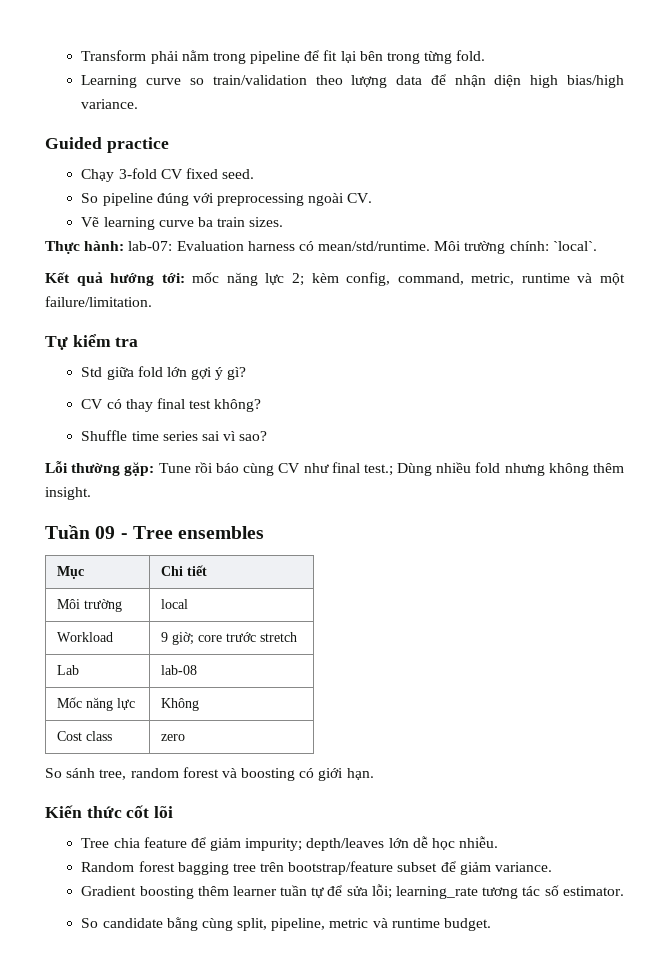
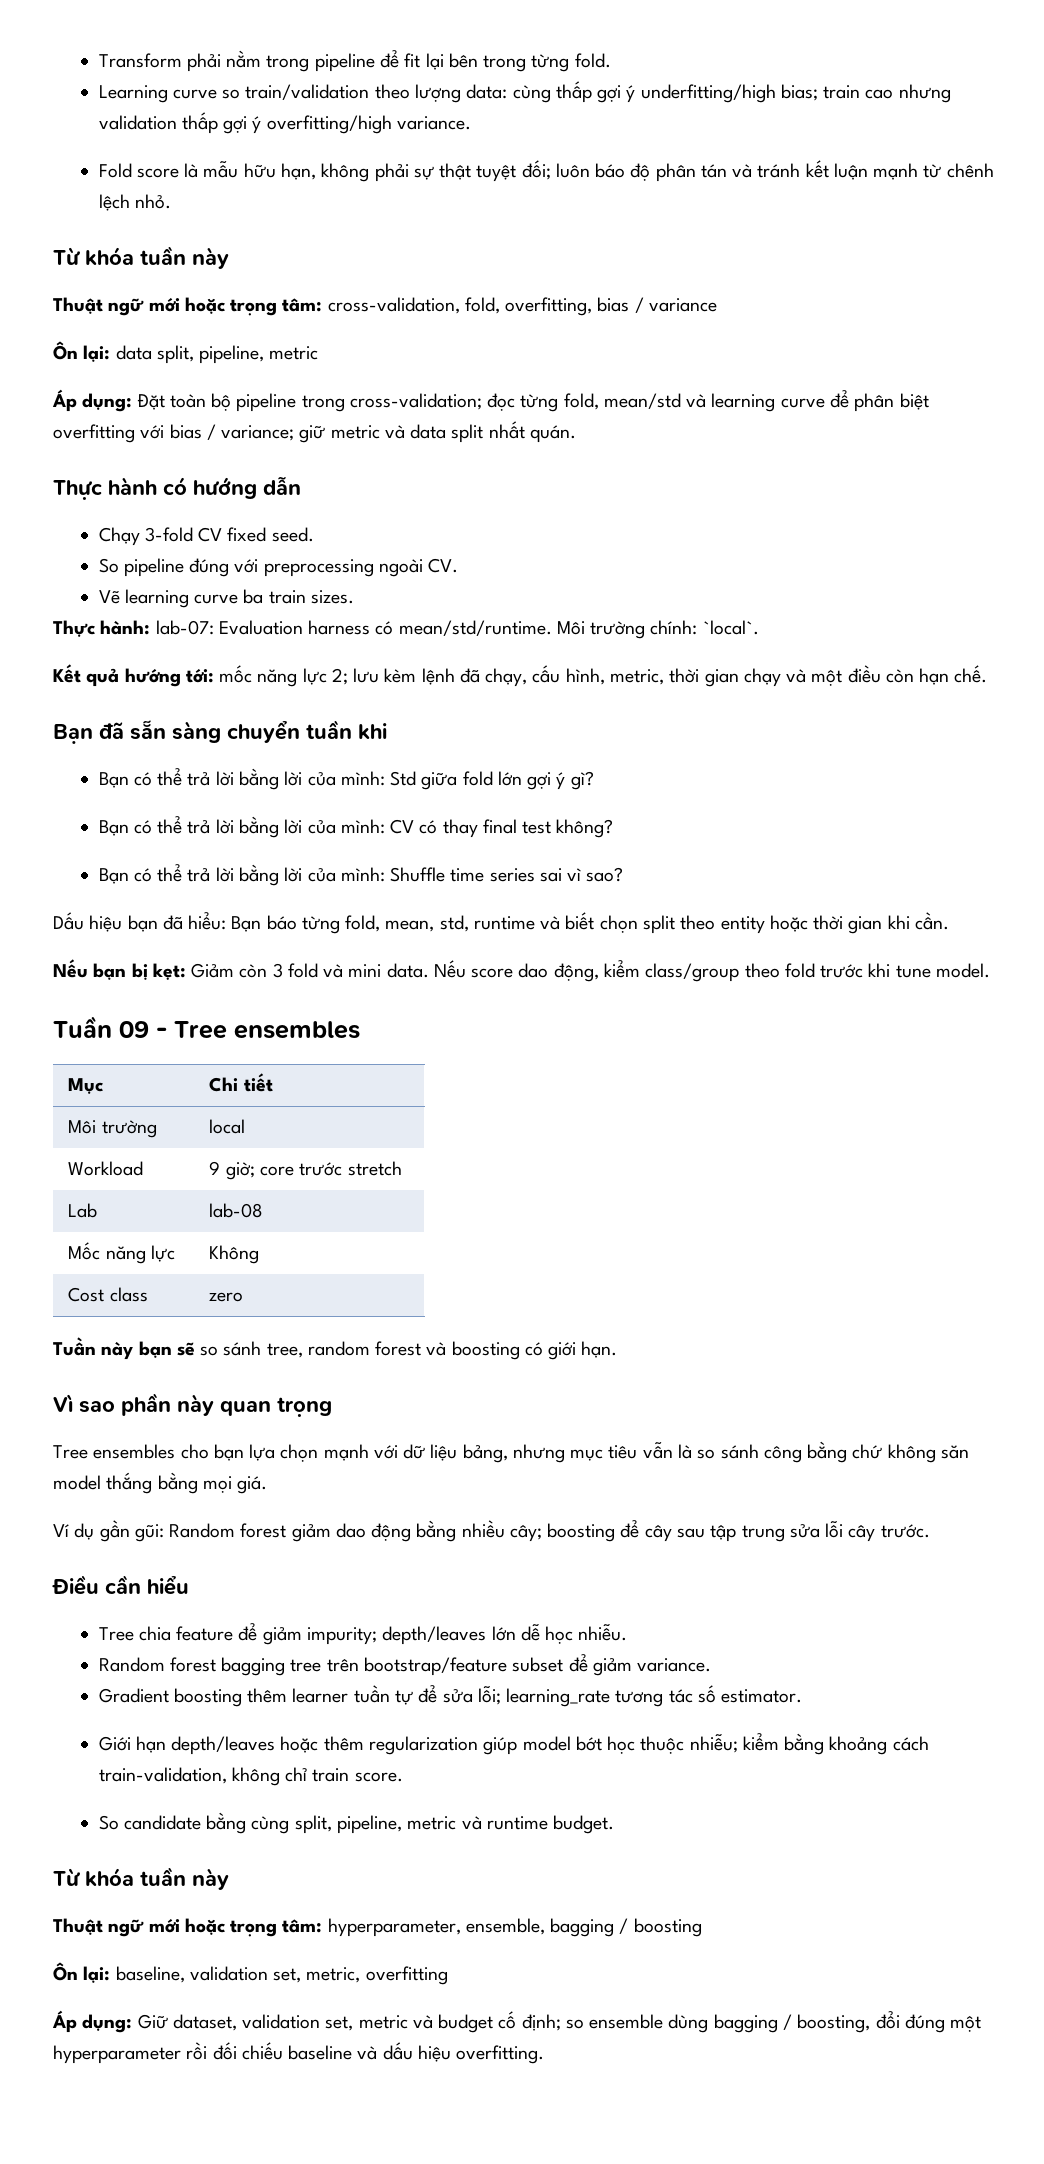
- Learning curve so train/validation theo lượng data để nhận diện high bias/high variance.
- Guided practice
+ Learning curve so train/validation theo lượng data: cùng thấp gợi ý underfitting/high bias; train cao nhưng validation thấp gợi ý overfitting/high variance.
+ Fold score là mẫu hữu hạn, không phải sự thật tuyệt đối; luôn báo độ phân tán và tránh kết luận mạnh từ chênh lệch nhỏ.
+ Từ khóa tuần này
+ Thuật ngữ mới hoặc trọng tâm: cross-validation, fold, overfitting, bias / variance
+ Ôn lại: data split, pipeline, metric
+ Áp dụng: Đặt toàn bộ pipeline trong cross-validation; đọc từng fold, mean/std và learning curve để phân biệt overfitting với bias / variance; giữ metric và data split nhất quán.
+ Thực hành có hướng dẫn
- Kết quả hướng tới: mốc năng lực 2; kèm config, command, metric, runtime và một failure/limitation.
- Tự kiểm tra
- Std giữa fold lớn gợi ý gì?
+ Kết quả hướng tới: mốc năng lực 2; lưu kèm lệnh đã chạy, cấu hình, metric, thời gian chạy và một điều còn hạn chế.
+ Bạn đã sẵn sàng chuyển tuần khi
+ Bạn có thể trả lời bằng lời của mình: Std giữa fold lớn gợi ý gì?
- CV có thay final test không?
+ Bạn có thể trả lời bằng lời của mình: CV có thay final test không?
- Shuffle time series sai vì sao?
+ Bạn có thể trả lời bằng lời của mình: Shuffle time series sai vì sao?
- Lỗi thường gặp: Tune rồi báo cùng CV như final test.; Dùng nhiều fold nhưng không thêm insight.
+ Dấu hiệu bạn đã hiểu: Bạn báo từng fold, mean, std, runtime và biết chọn split theo entity hoặc thời gian khi cần.
+ Nếu bạn bị kẹt: Giảm còn 3 fold và mini data. Nếu score dao động, kiểm class/group theo fold trước khi tune model.
- So sánh tree, random forest và boosting có giới hạn.
+ Tuần này bạn sẽ so sánh tree, random forest và boosting có giới hạn.
- Kiến thức cốt lõi
+ Vì sao phần này quan trọng
+ Tree ensembles cho bạn lựa chọn mạnh với dữ liệu bảng, nhưng mục tiêu vẫn là so sánh công bằng chứ không săn model thắng bằng mọi giá.
+ Ví dụ gần gũi: Random forest giảm dao động bằng nhiều cây; boosting để cây sau tập trung sửa lỗi cây trước.
+ Điều cần hiểu
+ Giới hạn depth/leaves hoặc thêm regularization giúp model bớt học thuộc nhiễu; kiểm bằng khoảng cách train-validation, không chỉ train score.
  So candidate bằng cùng split, pipeline, metric và runtime budget.
+ Từ khóa tuần này
+ Thuật ngữ mới hoặc trọng tâm: hyperparameter, ensemble, bagging / boosting
+ Ôn lại: baseline, validation set, metric, overfitting
+ Áp dụng: Giữ dataset, validation set, metric và budget cố định; so ensemble dùng bagging / boosting, đổi đúng một hyperparameter rồi đối chiếu baseline và dấu hiệu overfitting.

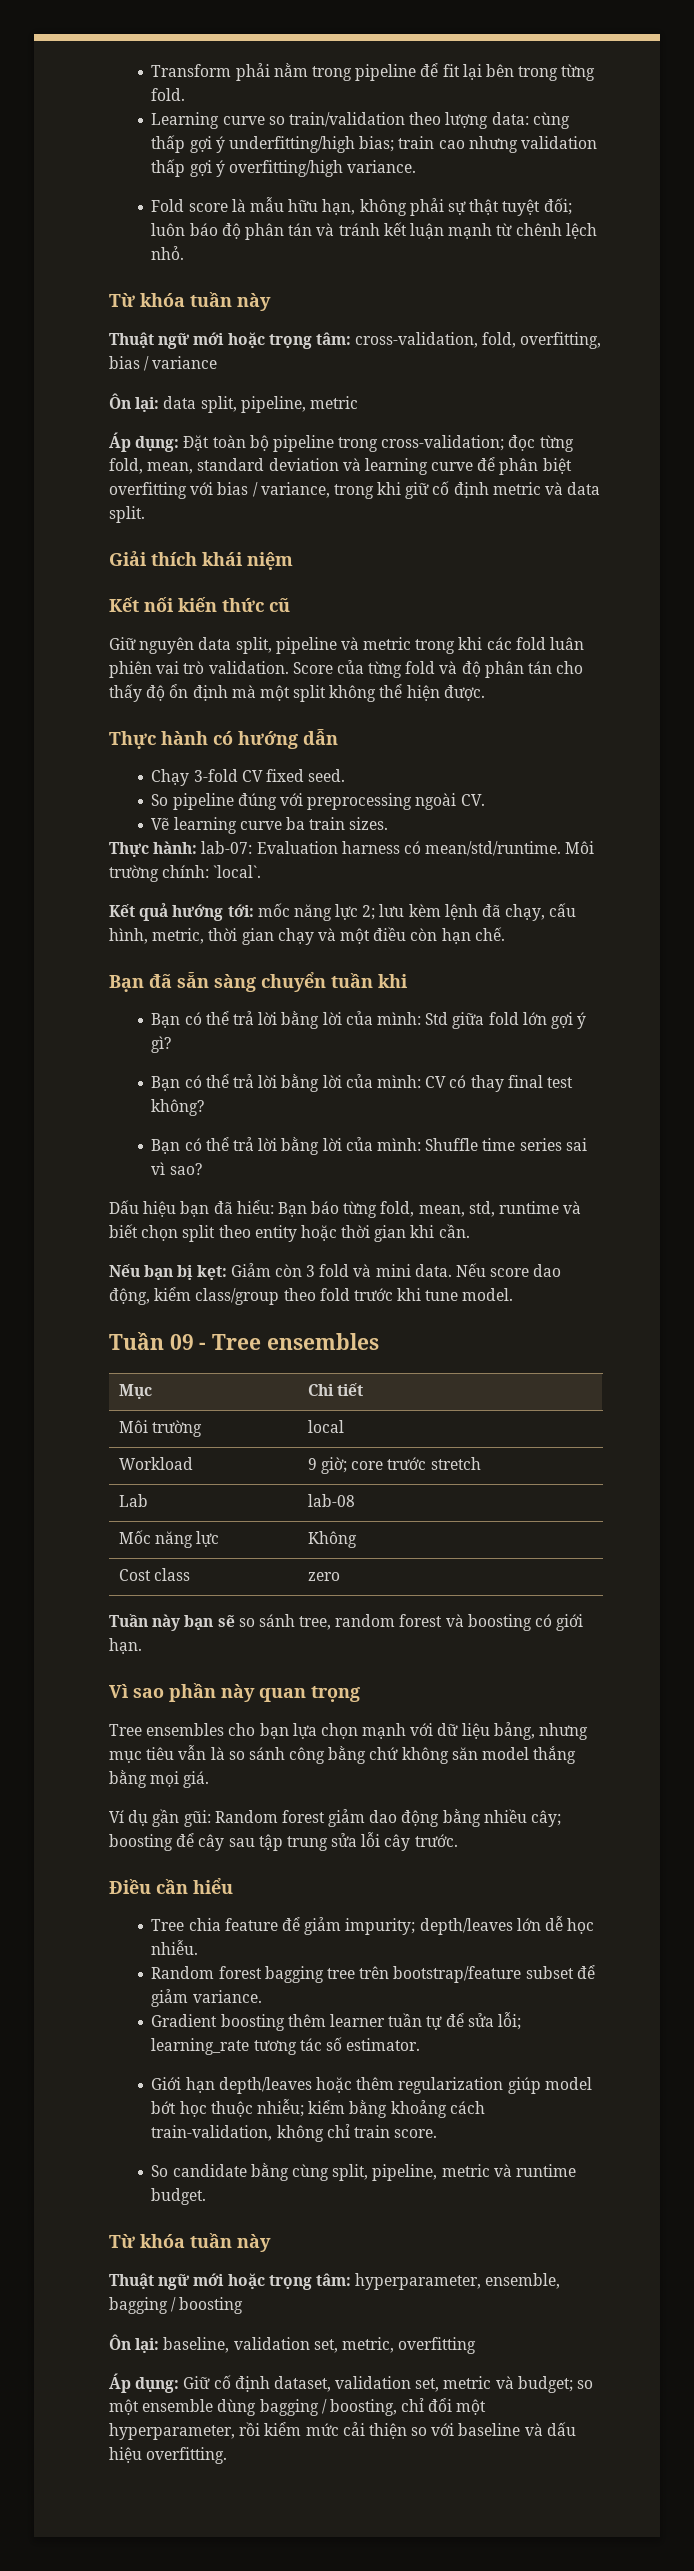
- Áp dụng: Đặt toàn bộ pipeline trong cross-validation; đọc từng fold, mean/std và learning curve để phân biệt overfitting với bias / variance; giữ metric và data split nhất quán.
+ Áp dụng: Đặt toàn bộ pipeline trong cross-validation; đọc từng fold, mean, standard deviation và learning curve để phân biệt overfitting với bias / variance, trong khi giữ cố định metric và data split.
+ Giải thích khái niệm
+ Kết nối kiến thức cũ
+ Giữ nguyên data split, pipeline và metric trong khi các fold luân phiên vai trò validation. Score của từng fold và độ phân tán cho thấy độ ổn định mà một split không thể hiện được.
- Áp dụng: Giữ dataset, validation set, metric và budget cố định; so ensemble dùng bagging / boosting, đổi đúng một hyperparameter rồi đối chiếu baseline và dấu hiệu overfitting.
+ Áp dụng: Giữ cố định dataset, validation set, metric và budget; so một ensemble dùng bagging / boosting, chỉ đổi một hyperparameter, rồi kiểm mức cải thiện so với baseline và dấu hiệu overfitting.

